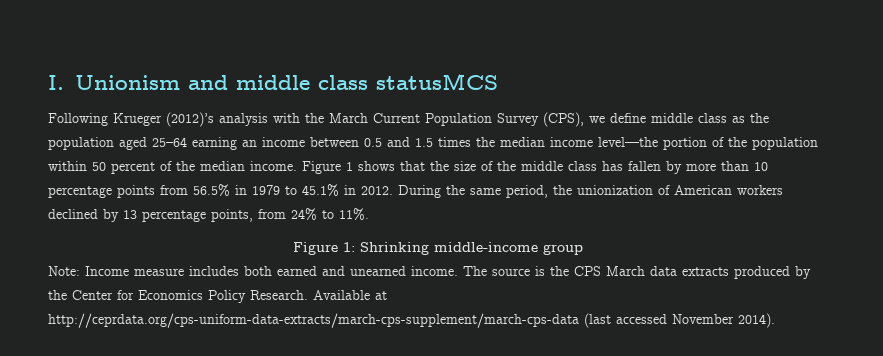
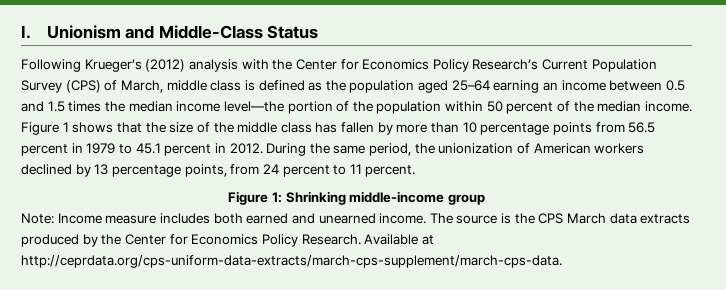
- I. Unionism and middle class statusMCS
+ I. Unionism and Middle-Class Status
- Following Krueger (2012)’s analysis with the March Current Population Survey (CPS), we define middle class as the population aged 25–64 earning an income between 0.5 and 1.5 times the median income level—the portion of the population within 50 percent of the median income.
+ Following Krueger’s (2012) analysis with the Center for Economics Policy Research’s Current Population Survey (CPS) of March, middle class is defined as the population aged 25–64 earning an income between 0.5 and 1.5 times the median income level—the portion of the population within 50 percent of the median income.
- Figure 1 shows that the size of the middle class has fallen by more than 10 percentage points from 56.5% in 1979 to 45.1% in 2012.
+ Figure 1 shows that the size of the middle class has fallen by more than 10 percentage points from 56.5 percent in 1979 to 45.1 percent in 2012.
- During the same period, the unionization of American workers declined by 13 percentage points, from 24% to 11%.
+ During the same period, the unionization of American workers declined by 13 percentage points, from 24 percent to 11 percent.
- Available at http://ceprdata.org/cps-uniform-data-extracts/march-cps-supplement/march-cps-data (last accessed November 2014).
+ Available at http://ceprdata.org/cps-uniform-data-extracts/march-cps-supplement/march-cps-data.

